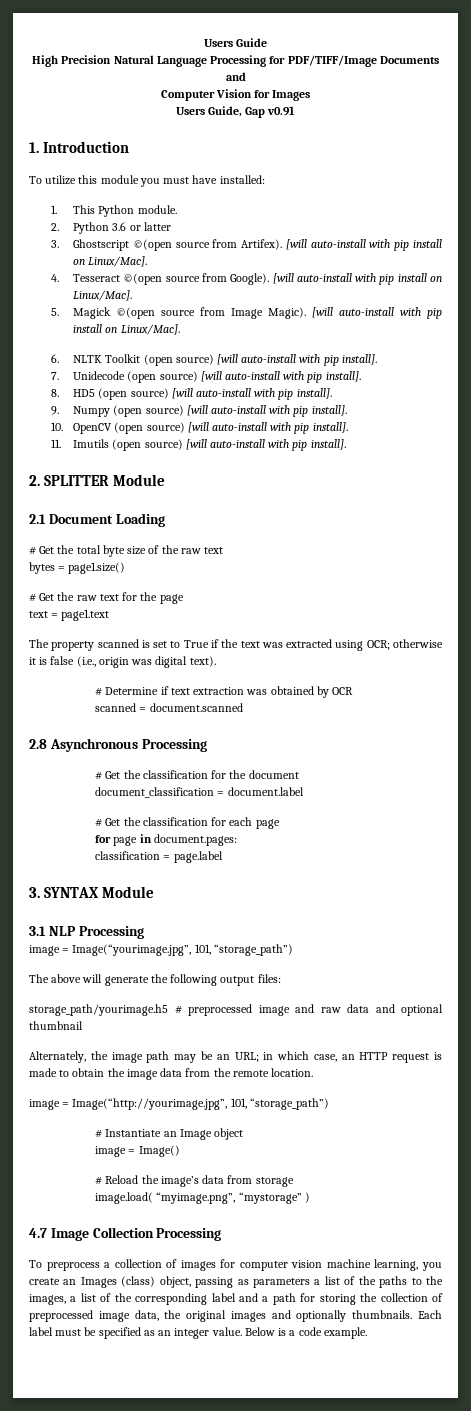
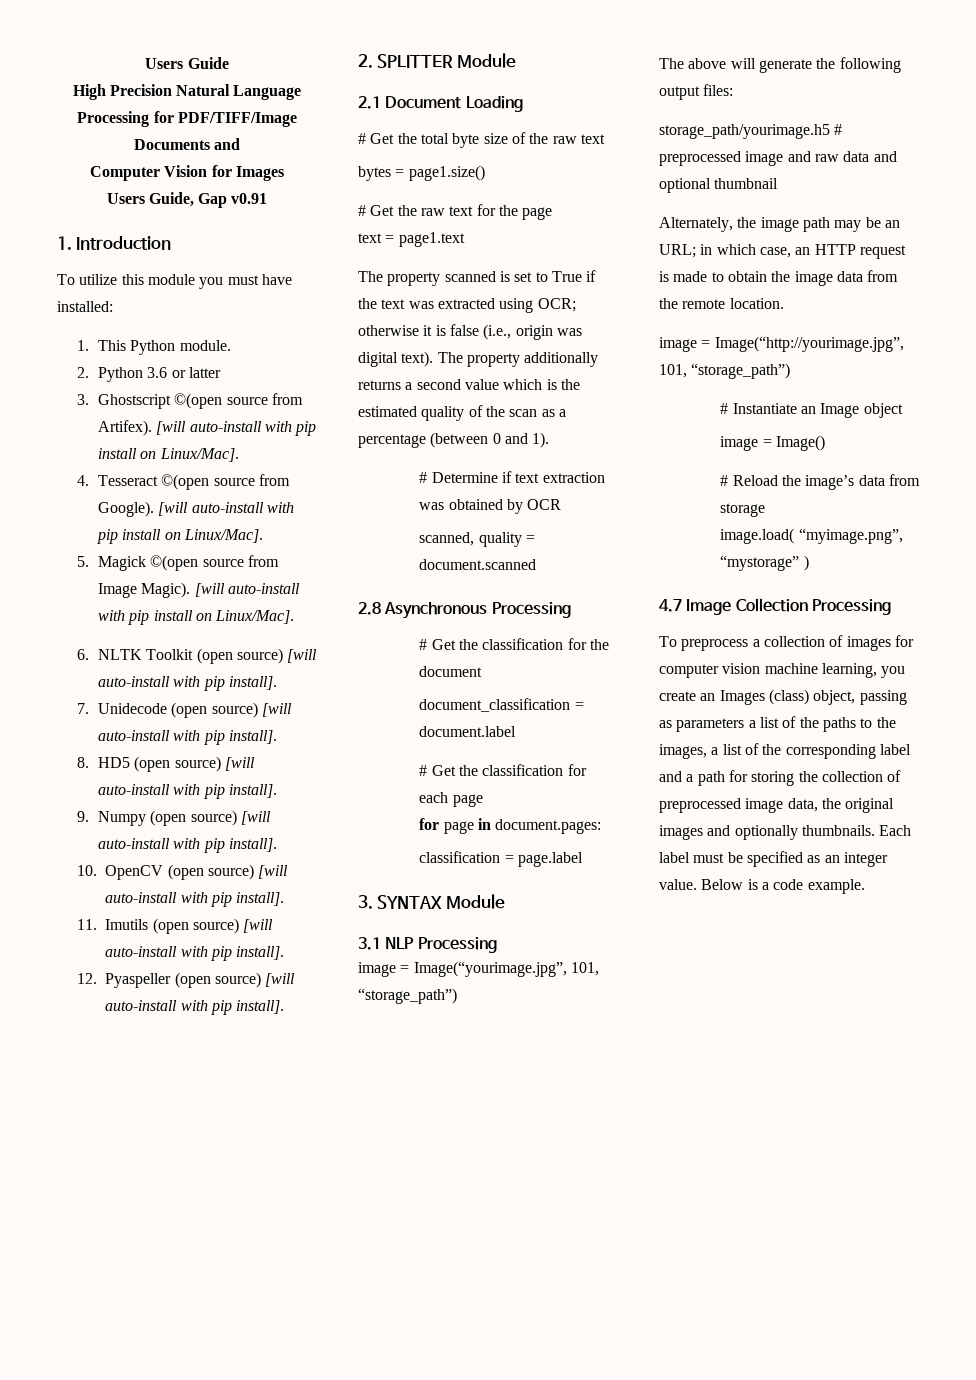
+ 12. Pyaspeller (open source) [will auto-install with pip install].
+ The property additionally returns a second value which is the estimated quality of the scan as a percentage (between 0 and 1).
- scanned = document.scanned
+ scanned, quality = document.scanned

